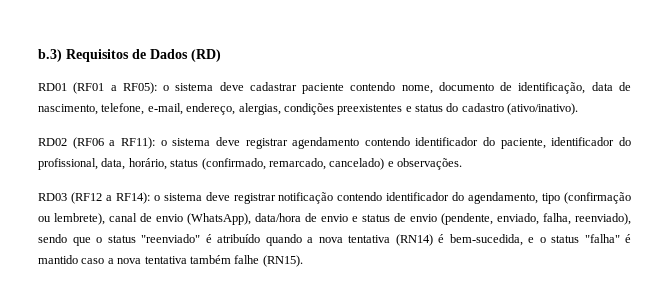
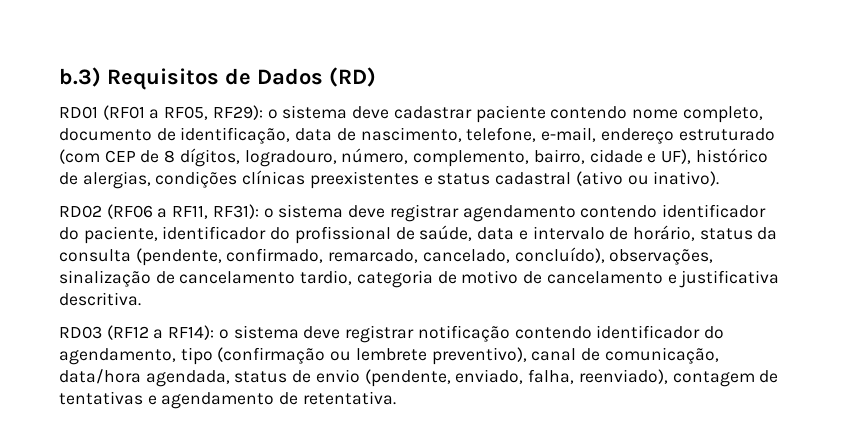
- RD01 (RF01 a RF05): o sistema deve cadastrar paciente contendo nome, documento de identificação, data de nascimento, telefone, e-mail, endereço, alergias, condições preexistentes e status do cadastro (ativo/inativo).
+ RD01 (RF01 a RF05, RF29): o sistema deve cadastrar paciente contendo nome completo, documento de identificação, data de nascimento, telefone, e-mail, endereço estruturado (com CEP de 8 dígitos, logradouro, número, complemento, bairro, cidade e UF), histórico de alergias, condições clínicas preexistentes e status cadastral (ativo ou inativo).
- RD02 (RF06 a RF11): o sistema deve registrar agendamento contendo identificador do paciente, identificador do profissional, data, horário, status (confirmado, remarcado, cancelado) e observações.
+ RD02 (RF06 a RF11, RF31): o sistema deve registrar agendamento contendo identificador do paciente, identificador do profissional de saúde, data e intervalo de horário, status da consulta (pendente, confirmado, remarcado, cancelado, concluído), observações, sinalização de cancelamento tardio, categoria de motivo de cancelamento e justificativa descritiva.
- RD03 (RF12 a RF14): o sistema deve registrar notificação contendo identificador do agendamento, tipo (confirmação ou lembrete), canal de envio (WhatsApp), data/hora de envio e status de envio (pendente, enviado, falha, reenviado), sendo que o status "reenviado" é atribuído quando a nova tentativa (RN14) é bem-sucedida, e o status "falha" é mantido caso a nova tentativa também falhe (RN15).
+ RD03 (RF12 a RF14): o sistema deve registrar notificação contendo identificador do agendamento, tipo (confirmação ou lembrete preventivo), canal de comunicação, data/hora agendada, status de envio (pendente, enviado, falha, reenviado), contagem de tentativas e agendamento de retentativa.

